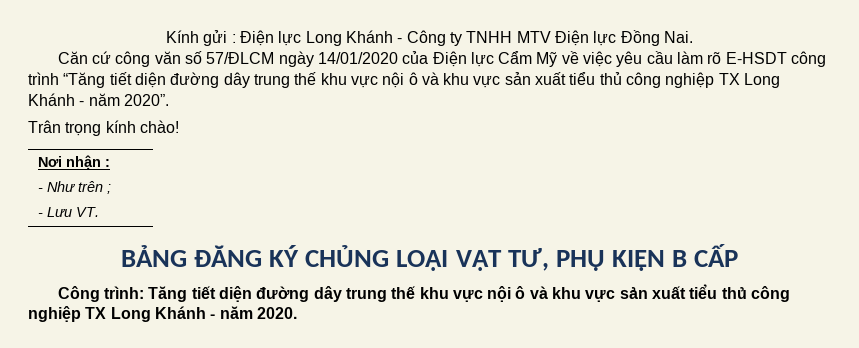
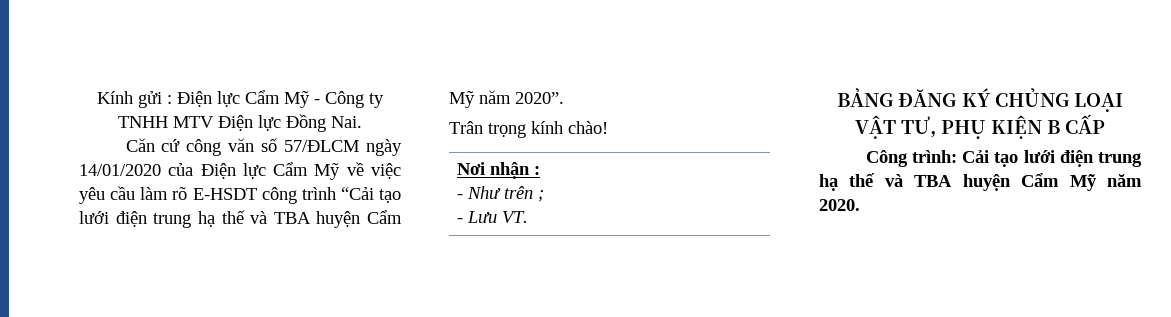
- Kính gửi : Điện lực Long Khánh - Công ty TNHH MTV Điện lực Đồng Nai.
+ Kính gửi : Điện lực Cẩm Mỹ - Công ty TNHH MTV Điện lực Đồng Nai.
- Căn cứ công văn số 57/ĐLCM ngày 14/01/2020 của Điện lực Cẩm Mỹ về việc yêu cầu làm rõ E-HSDT công trình “Tăng tiết diện đường dây trung thế khu vực nội ô và khu vực sản xuất tiểu thủ công nghiệp TX Long Khánh - năm 2020”.
+ Căn cứ công văn số 57/ĐLCM ngày 14/01/2020 của Điện lực Cẩm Mỹ về việc yêu cầu làm rõ E-HSDT công trình “Cải tạo lưới điện trung hạ thế và TBA huyện Cẩm Mỹ năm 2020”.
- Công trình: Tăng tiết diện đường dây trung thế khu vực nội ô và khu vực sản xuất tiểu thủ công nghiệp TX Long Khánh - năm 2020.
+ Công trình: Cải tạo lưới điện trung hạ thế và TBA huyện Cẩm Mỹ năm 2020.

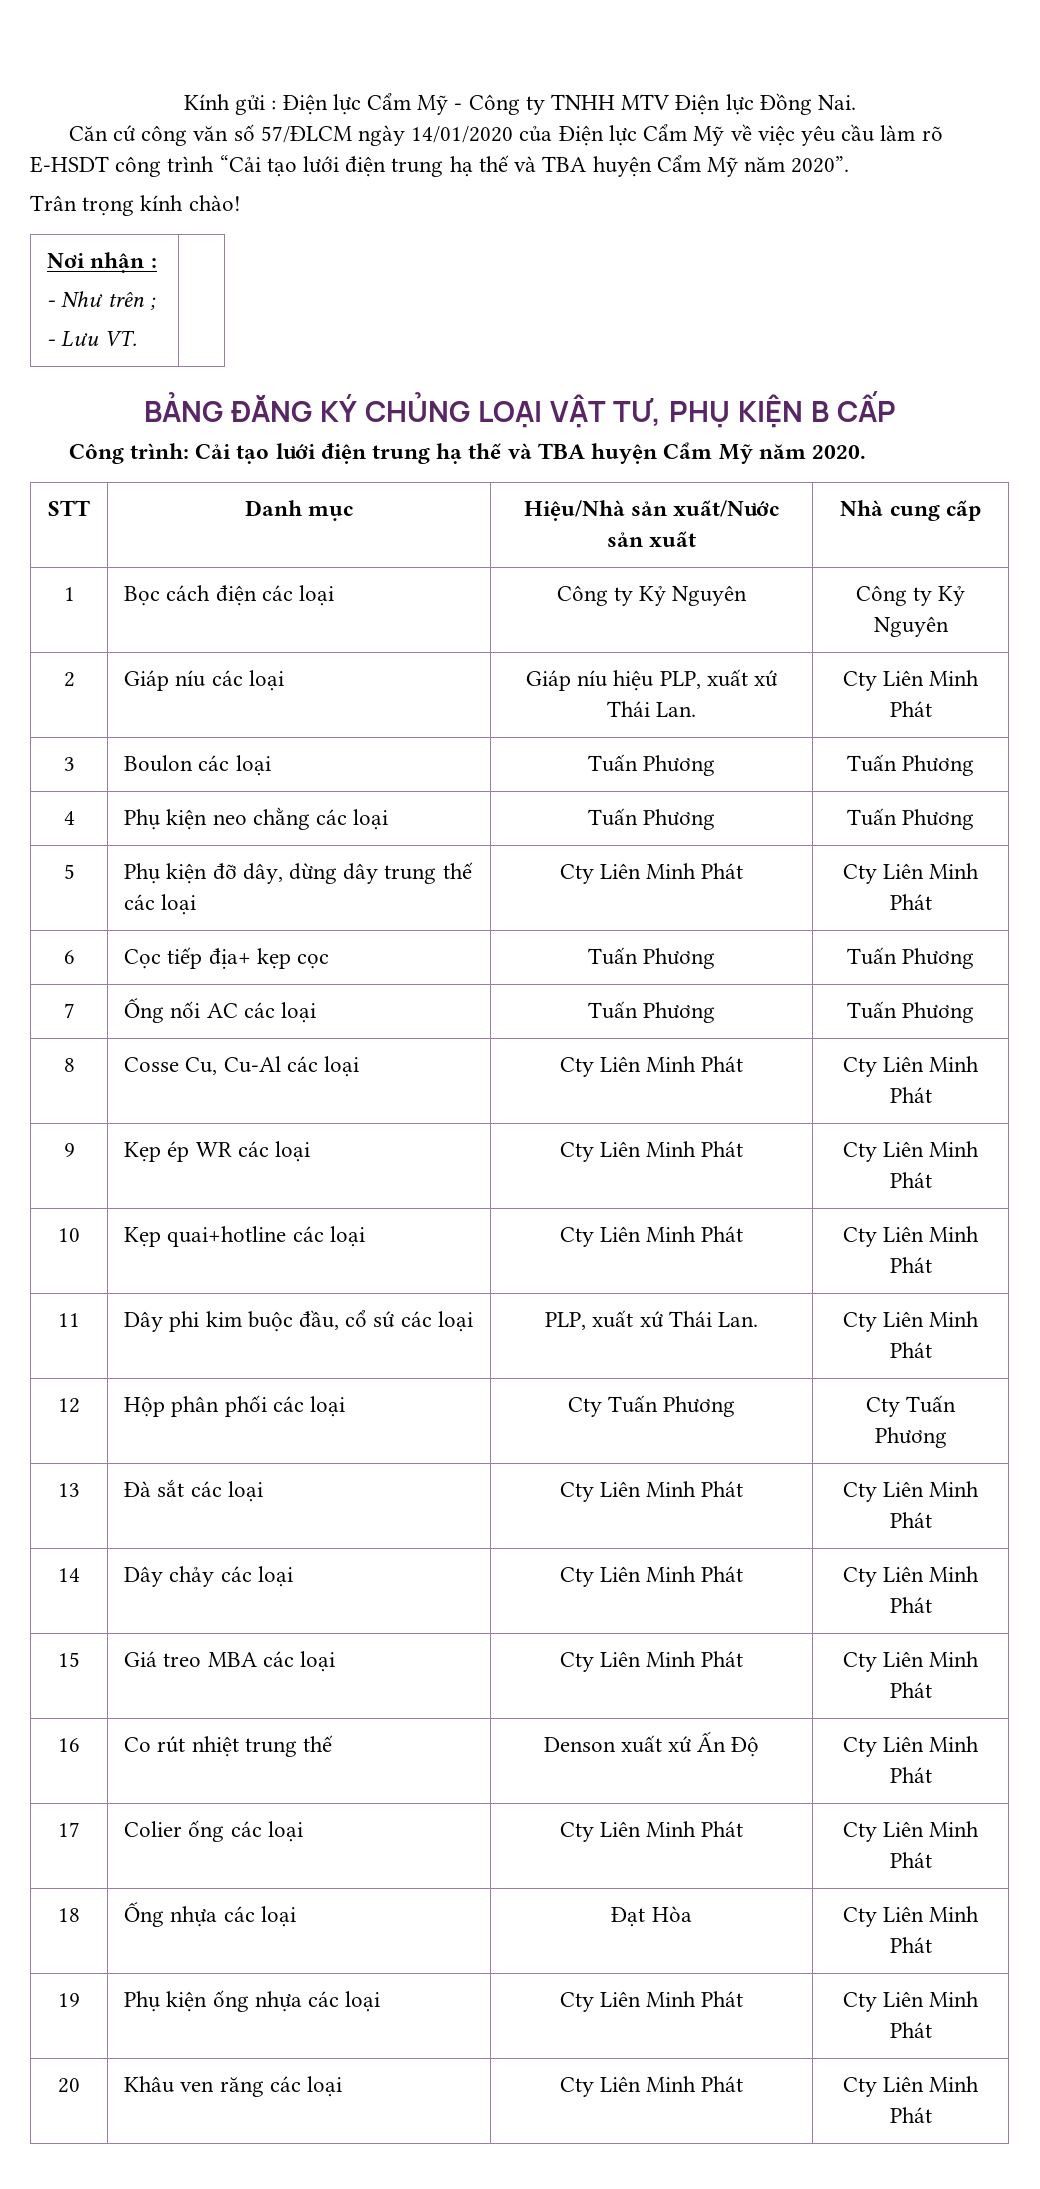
+ STT | Danh mục | Hiệu/Nhà sản xuất/Nước sản xuất | Nhà cung cấp
+ 1 | Bọc cách điện các loại | Công ty Kỷ Nguyên | Công ty Kỷ Nguyên
+ 2 | Giáp níu các loại | Giáp níu hiệu PLP, xuất xứ Thái Lan. | Cty Liên Minh Phát
+ 3 | Boulon các loại | Tuấn Phương | Tuấn Phương
+ 4 | Phụ kiện neo chằng các loại | Tuấn Phương | Tuấn Phương
+ 5 | Phụ kiện đỡ dây, dừng dây trung thế các loại | Cty Liên Minh Phát | Cty Liên Minh Phát
+ 6 | Cọc tiếp địa+ kẹp cọc | Tuấn Phương | Tuấn Phương
+ 7 | Ống nối AC các loại | Tuấn Phương | Tuấn Phương
+ 8 | Cosse Cu, Cu-Al các loại | Cty Liên Minh Phát | Cty Liên Minh Phát
+ 9 | Kẹp ép WR các loại | Cty Liên Minh Phát | Cty Liên Minh Phát
+ 10 | Kẹp quai+hotline các loại | Cty Liên Minh Phát | Cty Liên Minh Phát
+ 11 | Dây phi kim buộc đầu, cổ sứ các loại | PLP, xuất xứ Thái Lan. | Cty Liên Minh Phát
+ 12 | Hộp phân phối các loại | Cty Tuấn Phương | Cty Tuấn Phương
+ 13 | Đà sắt các loại | Cty Liên Minh Phát | Cty Liên Minh Phát
+ 14 | Dây chảy các loại | Cty Liên Minh Phát | Cty Liên Minh Phát
+ 15 | Giá treo MBA các loại | Cty Liên Minh Phát | Cty Liên Minh Phát
+ 16 | Co rút nhiệt trung thế | Denson xuất xứ Ấn Độ | Cty Liên Minh Phát
+ 17 | Colier ống các loại | Cty Liên Minh Phát | Cty Liên Minh Phát
+ 18 | Ống nhựa các loại | Đạt Hòa | Cty Liên Minh Phát
+ 19 | Phụ kiện ống nhựa các loại | Cty Liên Minh Phát | Cty Liên Minh Phát
+ 20 | Khâu ven răng các loại | Cty Liên Minh Phát | Cty Liên Minh Phát

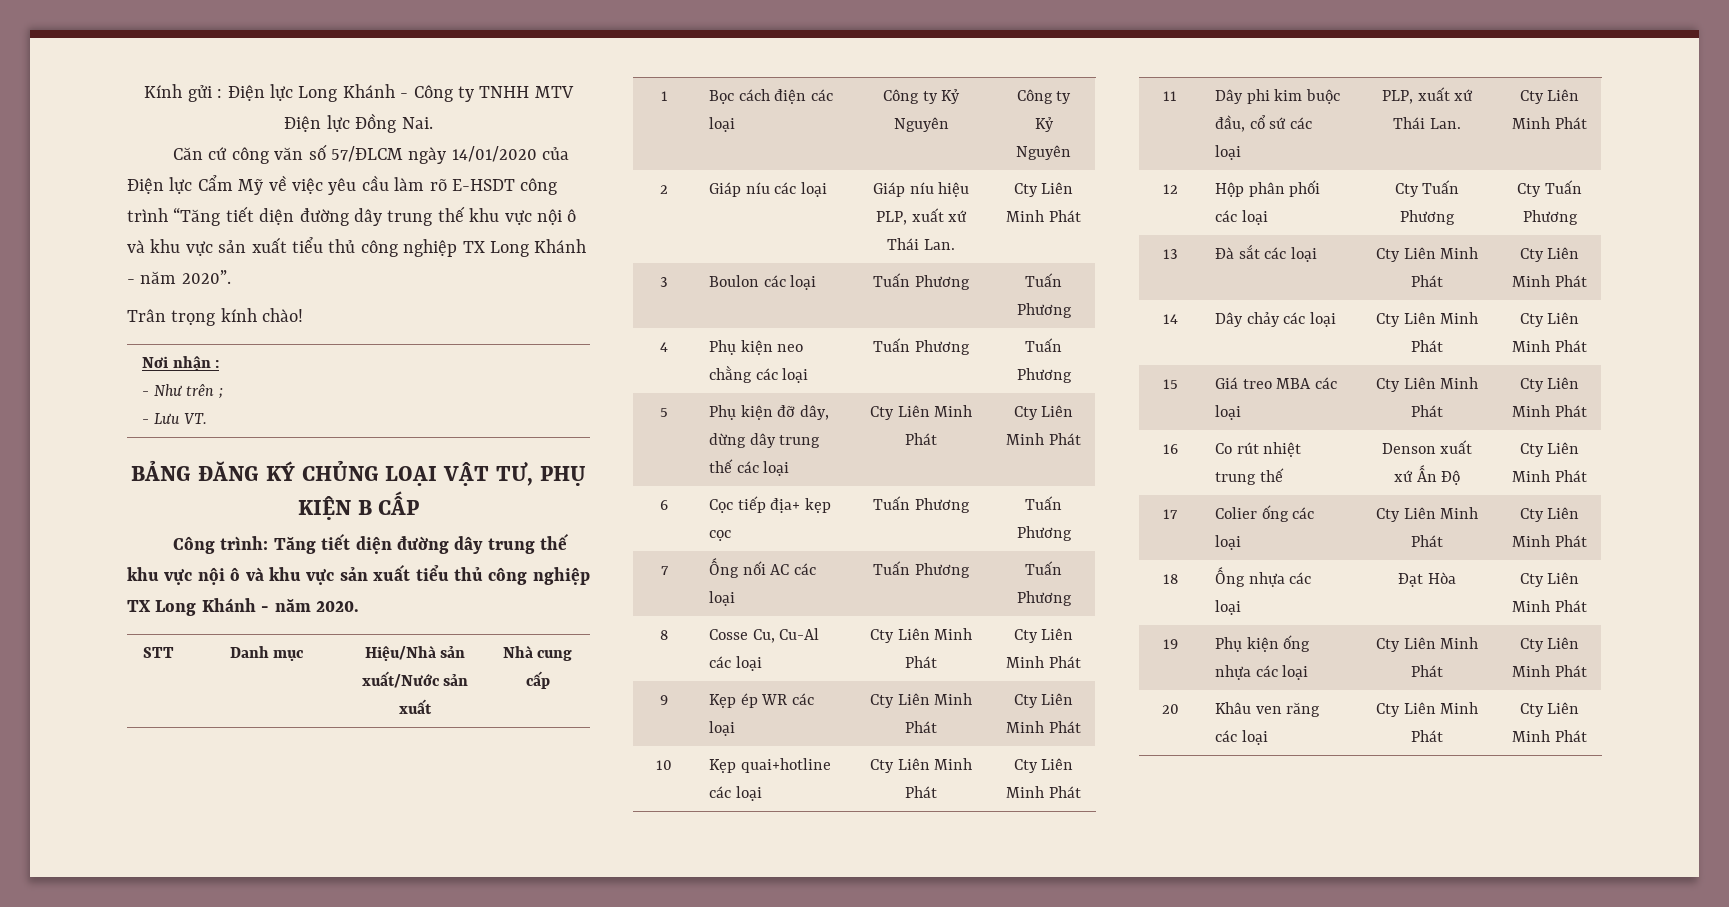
- Kính gửi : Điện lực Cẩm Mỹ - Công ty TNHH MTV Điện lực Đồng Nai.
+ Kính gửi : Điện lực Long Khánh - Công ty TNHH MTV Điện lực Đồng Nai.
- Căn cứ công văn số 57/ĐLCM ngày 14/01/2020 của Điện lực Cẩm Mỹ về việc yêu cầu làm rõ E-HSDT công trình “Cải tạo lưới điện trung hạ thế và TBA huyện Cẩm Mỹ năm 2020”.
+ Căn cứ công văn số 57/ĐLCM ngày 14/01/2020 của Điện lực Cẩm Mỹ về việc yêu cầu làm rõ E-HSDT công trình “Tăng tiết diện đường dây trung thế khu vực nội ô và khu vực sản xuất tiểu thủ công nghiệp TX Long Khánh - năm 2020”.
- Công trình: Cải tạo lưới điện trung hạ thế và TBA huyện Cẩm Mỹ năm 2020.
+ Công trình: Tăng tiết diện đường dây trung thế khu vực nội ô và khu vực sản xuất tiểu thủ công nghiệp TX Long Khánh - năm 2020.

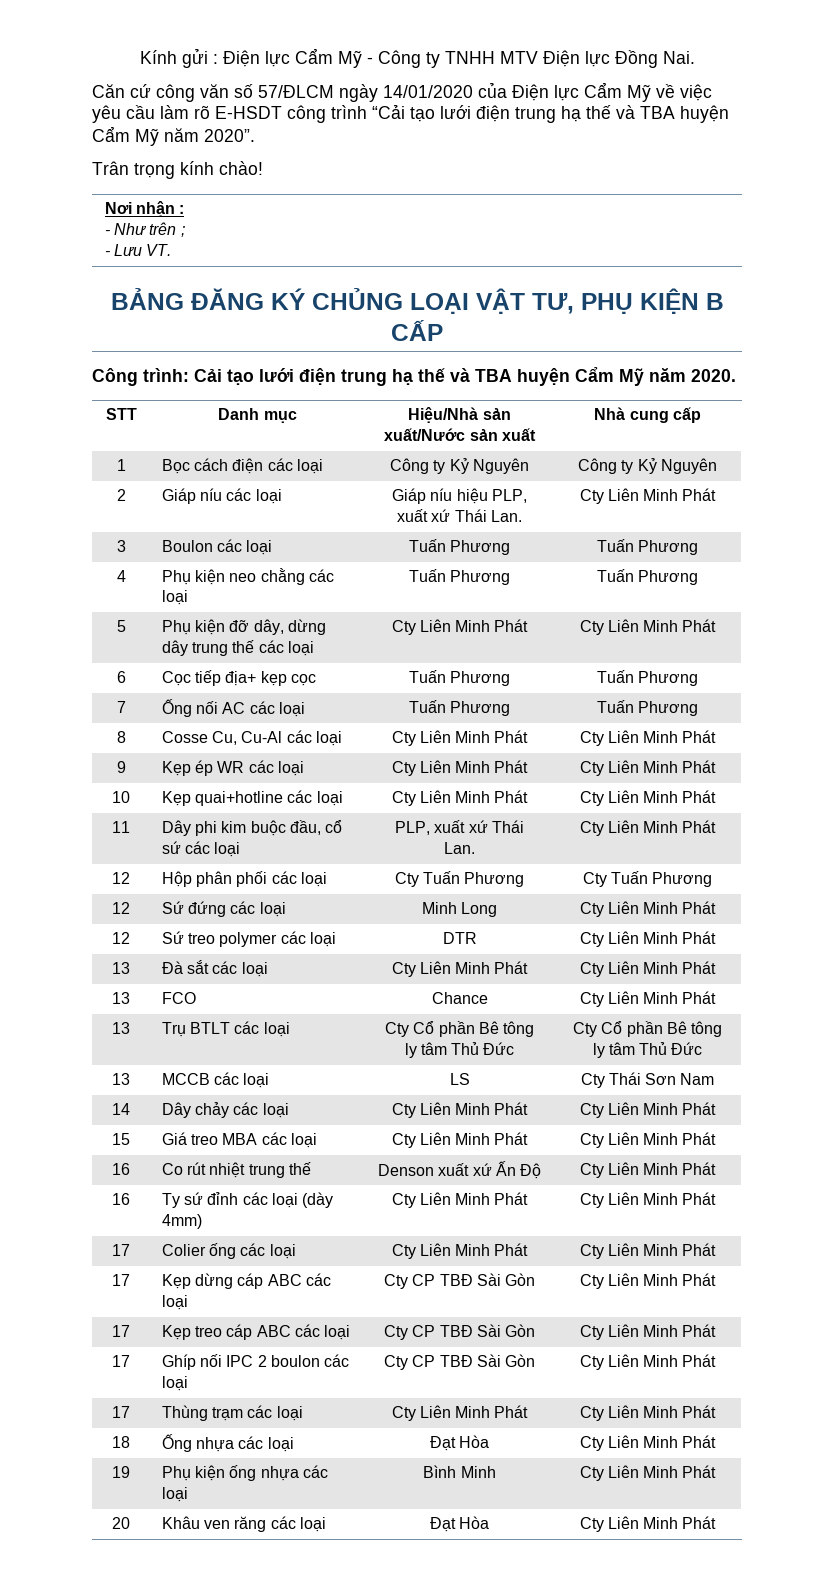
- Kính gửi : Điện lực Long Khánh - Công ty TNHH MTV Điện lực Đồng Nai.
+ Kính gửi : Điện lực Cẩm Mỹ - Công ty TNHH MTV Điện lực Đồng Nai.
- Căn cứ công văn số 57/ĐLCM ngày 14/01/2020 của Điện lực Cẩm Mỹ về việc yêu cầu làm rõ E-HSDT công trình “Tăng tiết diện đường dây trung thế khu vực nội ô và khu vực sản xuất tiểu thủ công nghiệp TX Long Khánh - năm 2020”.
+ Căn cứ công văn số 57/ĐLCM ngày 14/01/2020 của Điện lực Cẩm Mỹ về việc yêu cầu làm rõ E-HSDT công trình “Cải tạo lưới điện trung hạ thế và TBA huyện Cẩm Mỹ năm 2020”.
- Công trình: Tăng tiết diện đường dây trung thế khu vực nội ô và khu vực sản xuất tiểu thủ công nghiệp TX Long Khánh - năm 2020.
+ Công trình: Cải tạo lưới điện trung hạ thế và TBA huyện Cẩm Mỹ năm 2020.
+ 12 | Sứ đứng các loại | Minh Long | Cty Liên Minh Phát
+ 12 | Sứ treo polymer các loại | DTR | Cty Liên Minh Phát
+ 13 | FCO | Chance | Cty Liên Minh Phát
+ 13 | Trụ BTLT các loại | Cty Cổ phần Bê tông ly tâm Thủ Đức | Cty Cổ phần Bê tông ly tâm Thủ Đức
+ 13 | MCCB các loại | LS | Cty Thái Sơn Nam
+ 16 | Ty sứ đỉnh các loại (dày 4mm) | Cty Liên Minh Phát | Cty Liên Minh Phát
+ 17 | Kẹp dừng cáp ABC các loại | Cty CP TBĐ Sài Gòn | Cty Liên Minh Phát
+ 17 | Kẹp treo cáp ABC các loại | Cty CP TBĐ Sài Gòn | Cty Liên Minh Phát
+ 17 | Ghíp nối IPC 2 boulon các loại | Cty CP TBĐ Sài Gòn | Cty Liên Minh Phát
+ 17 | Thùng trạm các loại | Cty Liên Minh Phát | Cty Liên Minh Phát
- 19 | Phụ kiện ống nhựa các loại | Cty Liên Minh Phát | Cty Liên Minh Phát
+ 19 | Phụ kiện ống nhựa các loại | Bình Minh | Cty Liên Minh Phát
- 20 | Khâu ven răng các loại | Cty Liên Minh Phát | Cty Liên Minh Phát
+ 20 | Khâu ven răng các loại | Đạt Hòa | Cty Liên Minh Phát

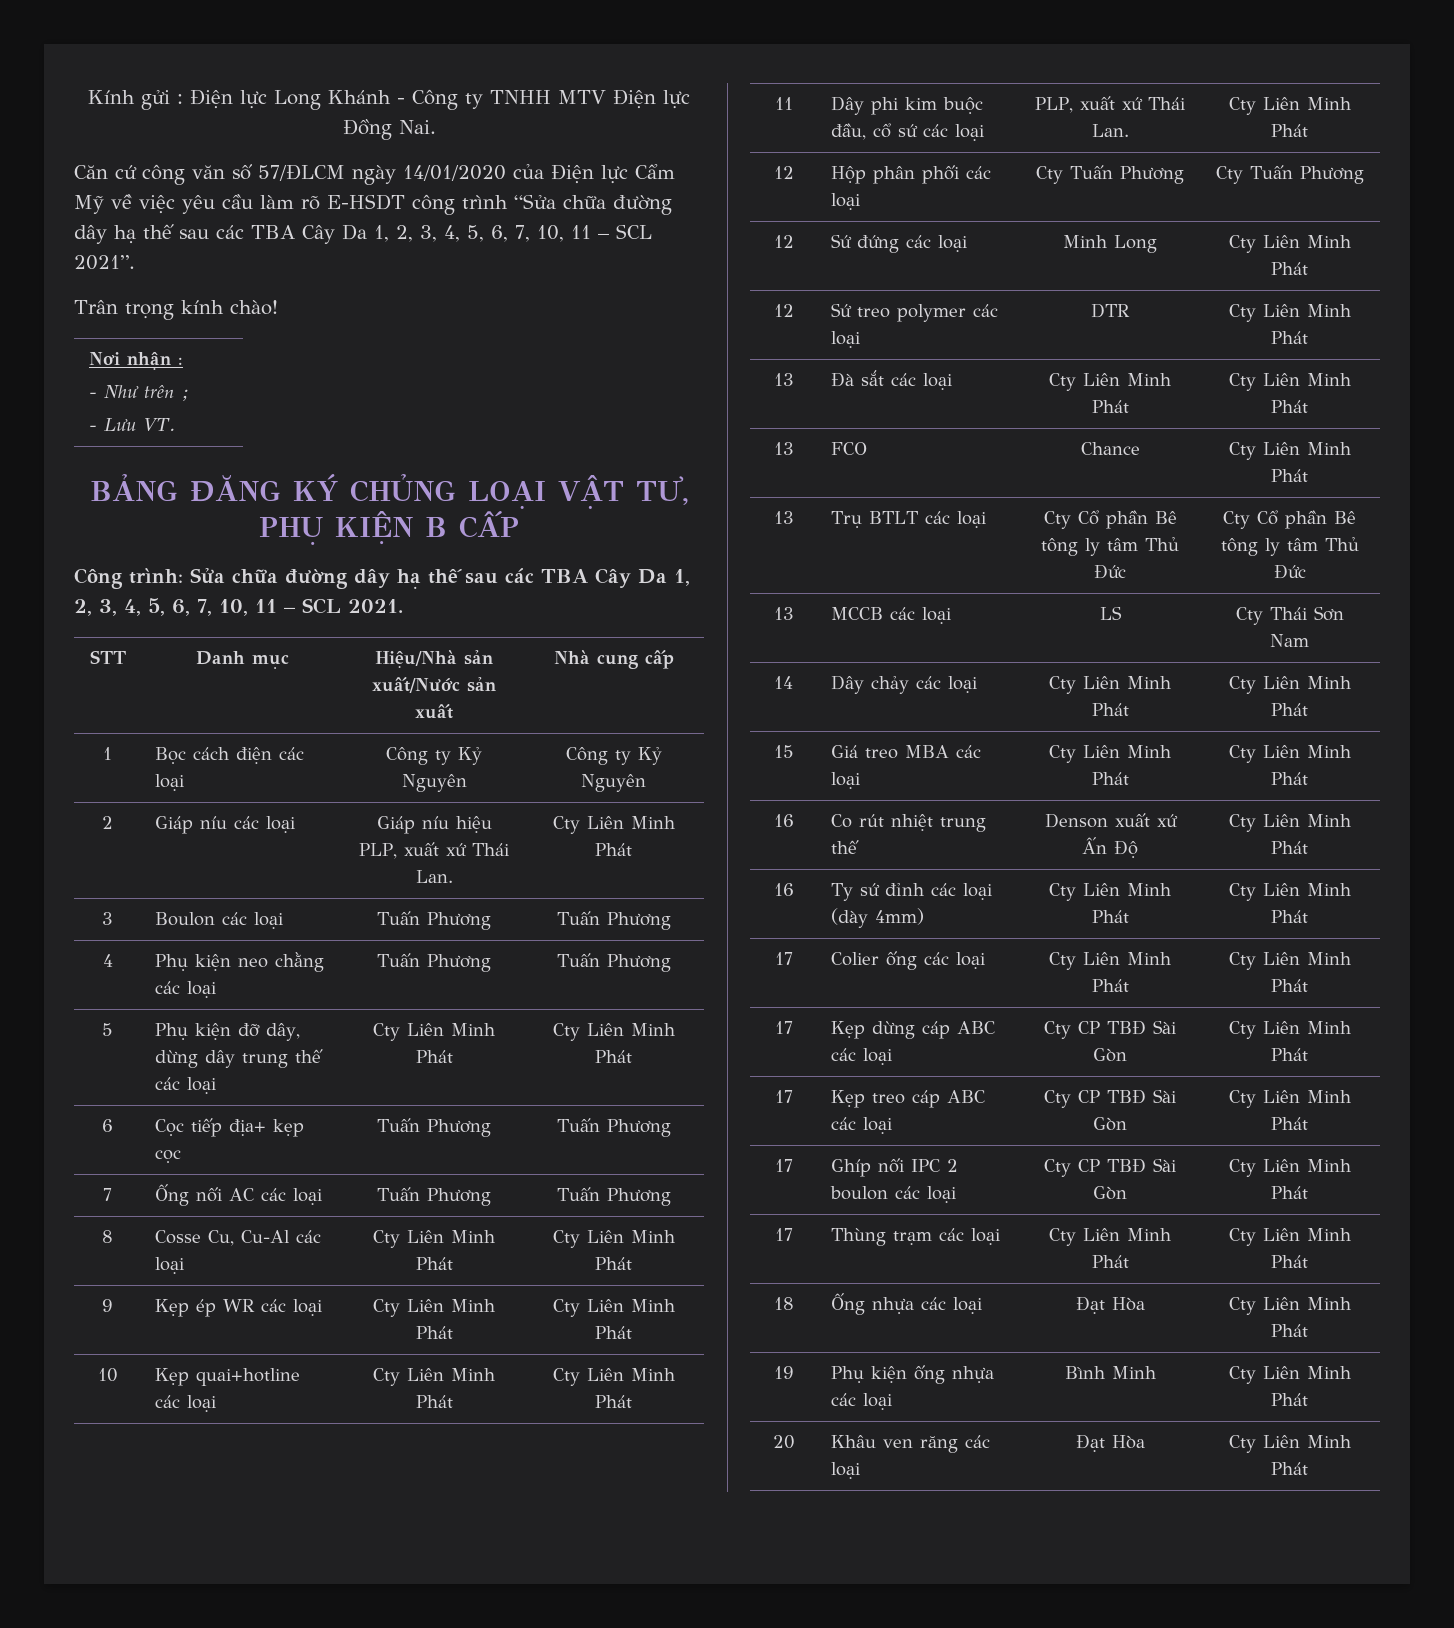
- Kính gửi : Điện lực Cẩm Mỹ - Công ty TNHH MTV Điện lực Đồng Nai.
+ Kính gửi : Điện lực Long Khánh - Công ty TNHH MTV Điện lực Đồng Nai.
- Căn cứ công văn số 57/ĐLCM ngày 14/01/2020 của Điện lực Cẩm Mỹ về việc yêu cầu làm rõ E-HSDT công trình “Cải tạo lưới điện trung hạ thế và TBA huyện Cẩm Mỹ năm 2020”.
+ Căn cứ công văn số 57/ĐLCM ngày 14/01/2020 của Điện lực Cẩm Mỹ về việc yêu cầu làm rõ E-HSDT công trình “Sửa chữa đường dây hạ thế sau các TBA Cây Da 1, 2, 3, 4, 5, 6, 7, 10, 11 – SCL 2021”.
- Công trình: Cải tạo lưới điện trung hạ thế và TBA huyện Cẩm Mỹ năm 2020.
+ Công trình: Sửa chữa đường dây hạ thế sau các TBA Cây Da 1, 2, 3, 4, 5, 6, 7, 10, 11 – SCL 2021.

